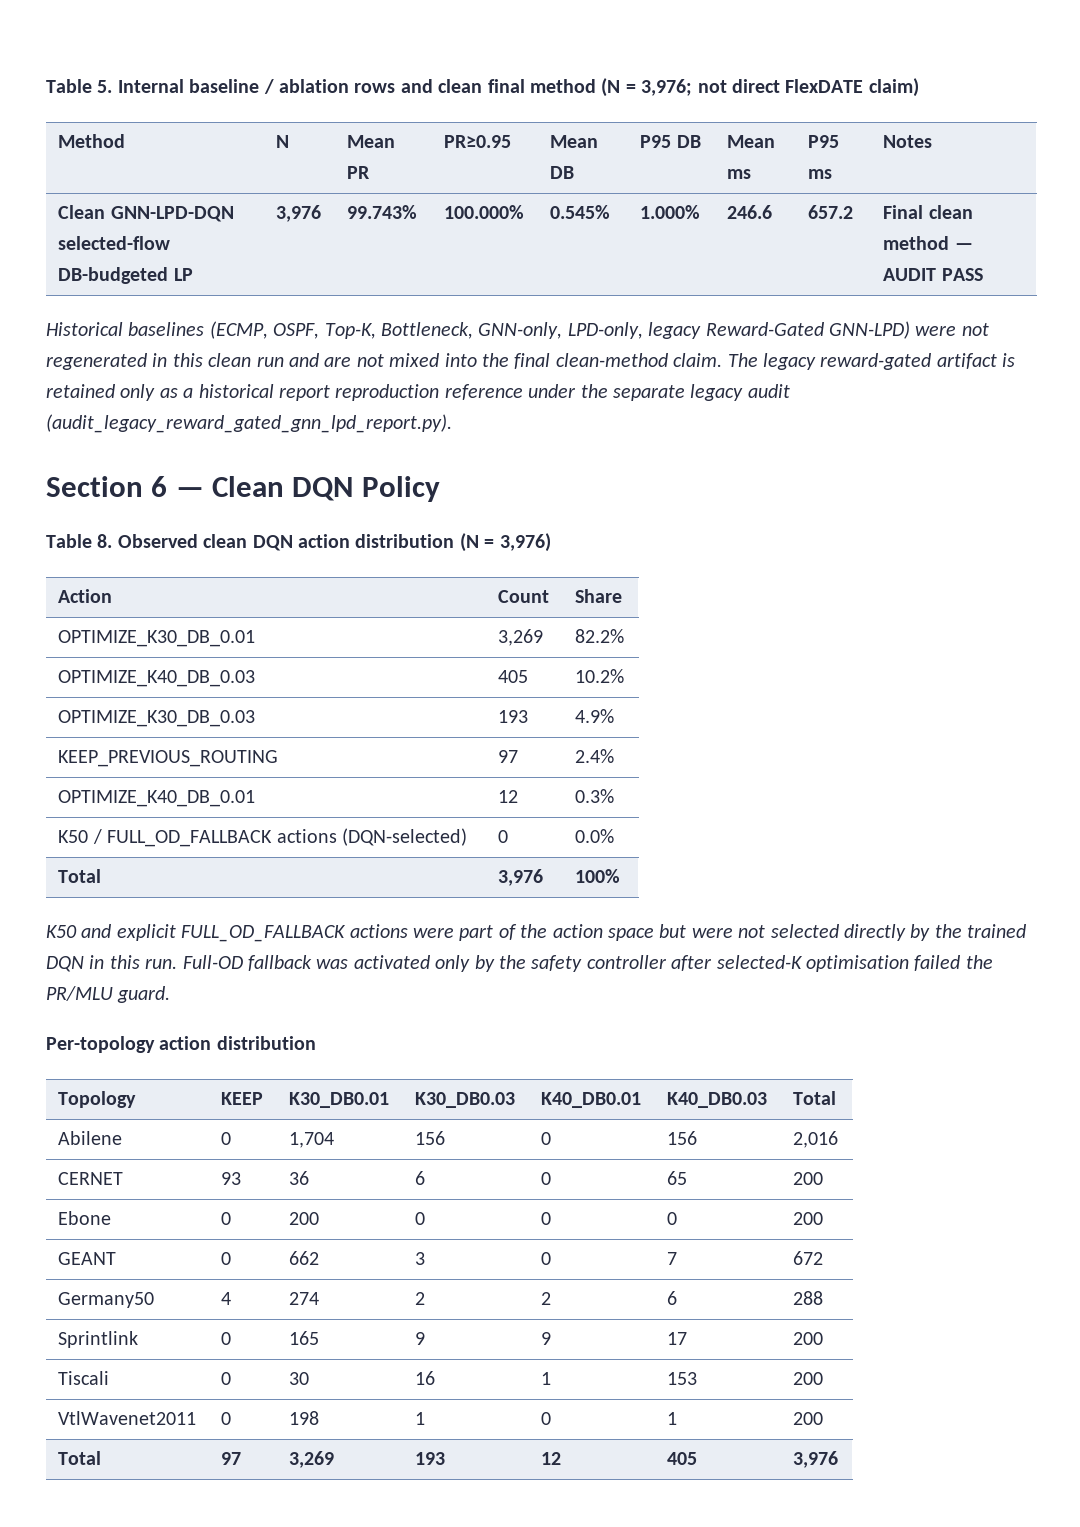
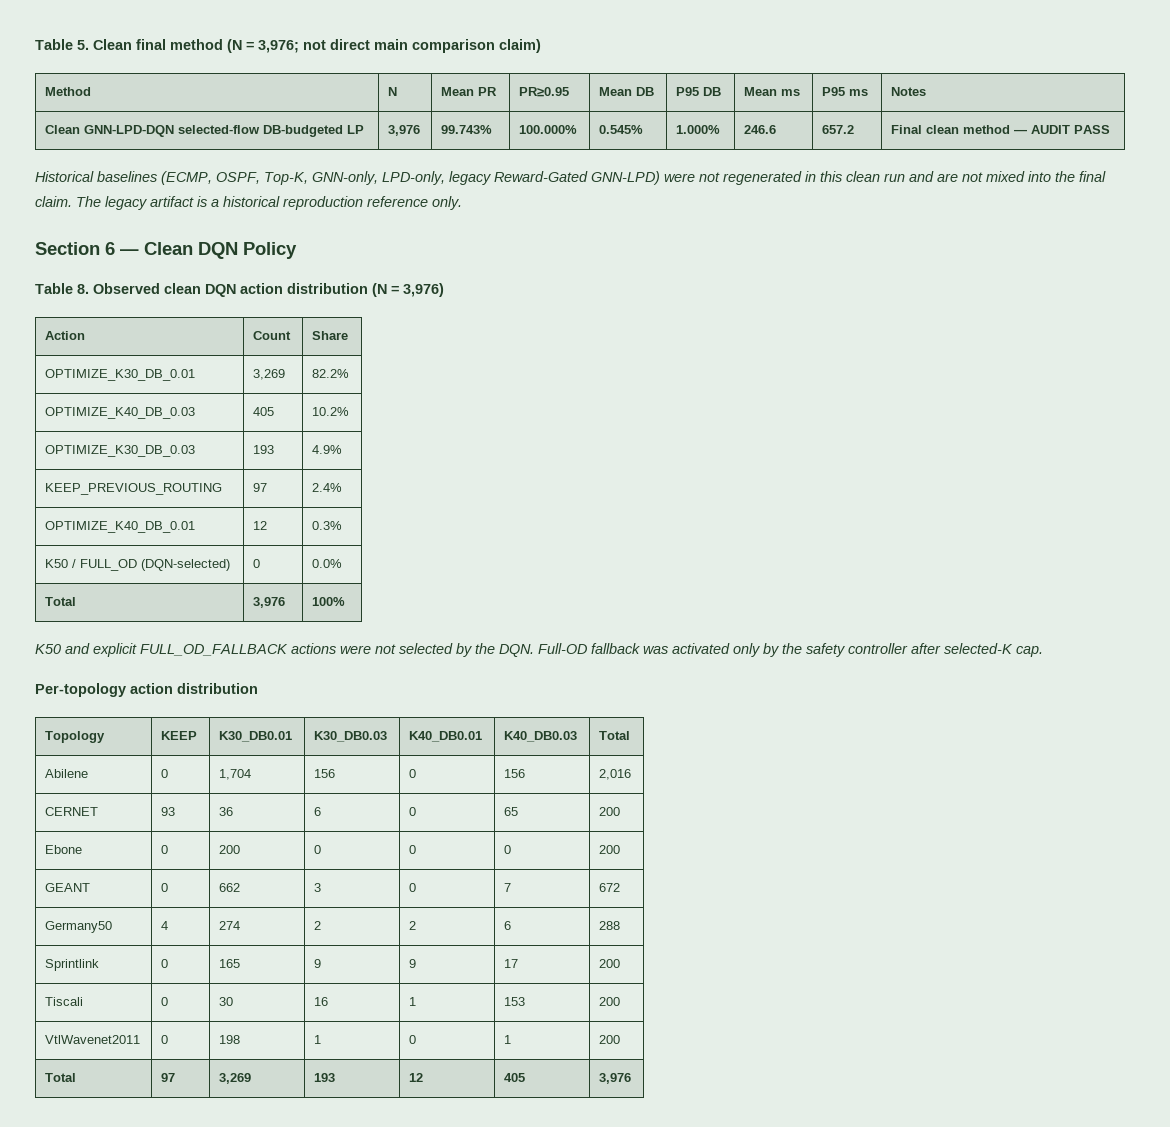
- Table 5. Internal baseline / ablation rows and clean final method (N = 3,976; not direct FlexDATE claim)
+ Table 5. Clean final method (N = 3,976; not direct main comparison claim)
- Historical baselines (ECMP, OSPF, Top-K, Bottleneck, GNN-only, LPD-only, legacy Reward-Gated GNN-LPD) were not regenerated in this clean run and are not mixed into the final clean-method claim.
+ Historical baselines (ECMP, OSPF, Top-K, GNN-only, LPD-only, legacy Reward-Gated GNN-LPD) were not regenerated in this clean run and are not mixed into the final claim.
- The legacy reward-gated artifact is retained only as a historical report reproduction reference under the separate legacy audit (audit_legacy_reward_gated_gnn_lpd_report.py).
+ The legacy artifact is a historical reproduction reference only.
- K50 / FULL_OD_FALLBACK actions (DQN-selected) | 0 | 0.0%
+ K50 / FULL_OD (DQN-selected) | 0 | 0.0%
- K50 and explicit FULL_OD_FALLBACK actions were part of the action space but were not selected directly by the trained DQN in this run. Full-OD fallback was activated only by the safety controller after selected-K optimisation failed the PR/MLU guard.
+ K50 and explicit FULL_OD_FALLBACK actions were not selected by the DQN. Full-OD fallback was activated only by the safety controller after selected-K cap.

